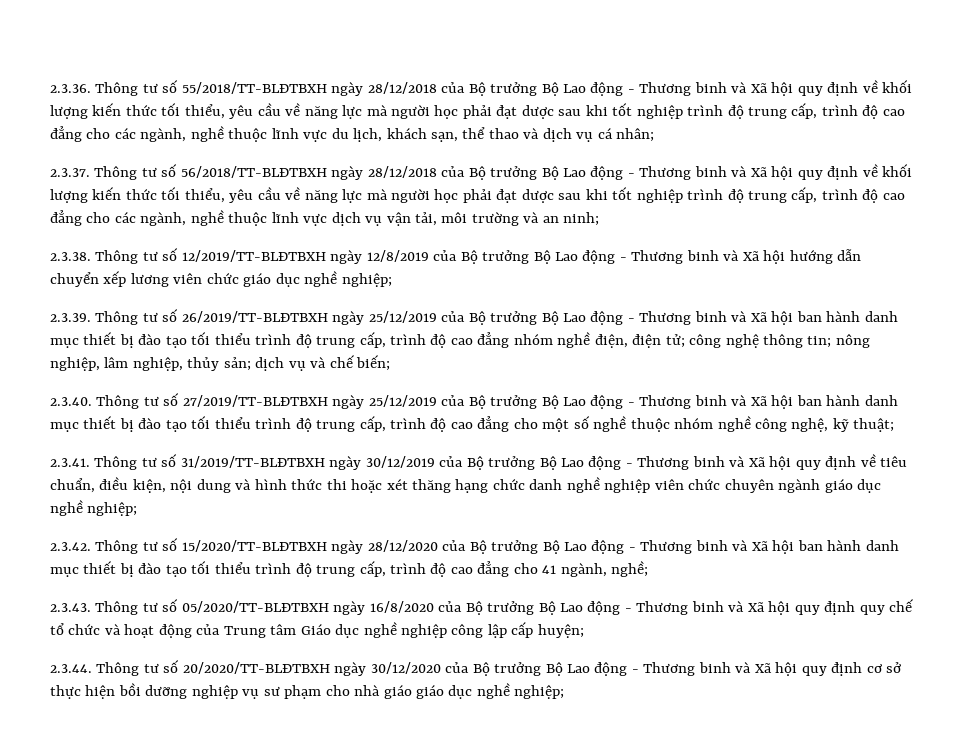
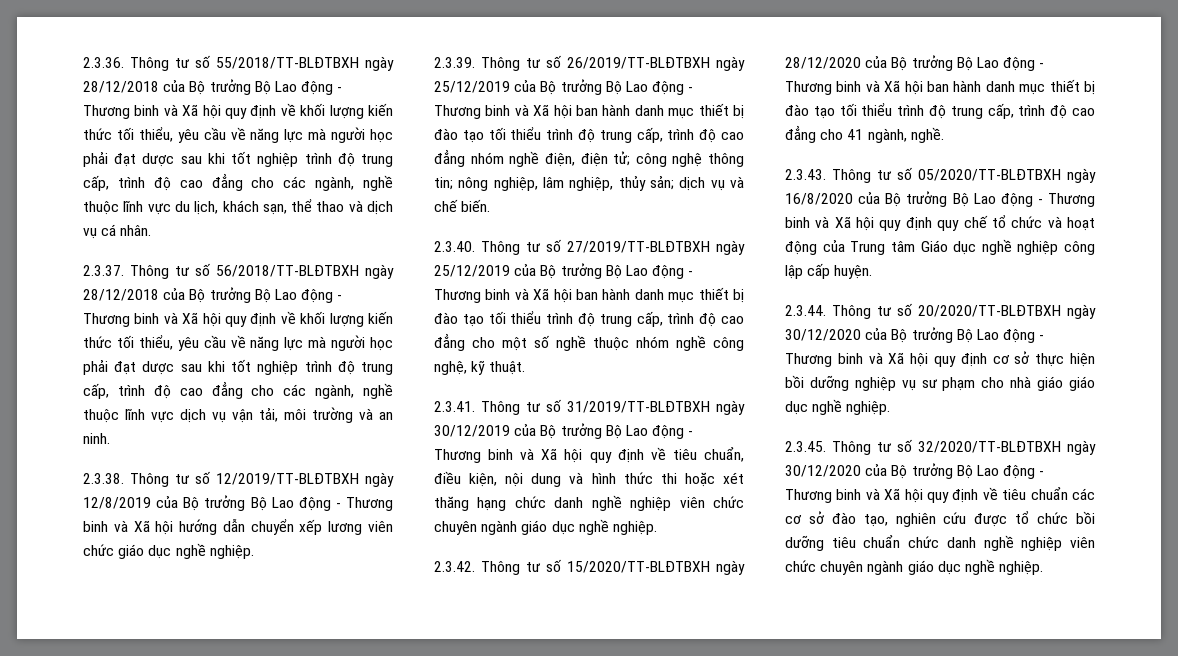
- 2.3.36. Thông tư số 55/2018/TT-BLĐTBXH ngày 28/12/2018 của Bộ trưởng Bộ Lao động - Thương binh và Xã hội quy định về khối lượng kiến thức tối thiểu, yêu cầu về năng lực mà người học phải đạt dược sau khi tốt nghiệp trình độ trung cấp, trình độ cao đẳng cho các ngành, nghề thuộc lĩnh vực du lịch, khách sạn, thể thao và dịch vụ cá nhân;
+ 2.3.36. Thông tư số 55/2018/TT-BLĐTBXH ngày 28/12/2018 của Bộ trưởng Bộ Lao động - Thương binh và Xã hội quy định về khối lượng kiến thức tối thiểu, yêu cầu về năng lực mà người học phải đạt dược sau khi tốt nghiệp trình độ trung cấp, trình độ cao đẳng cho các ngành, nghề thuộc lĩnh vực du lịch, khách sạn, thể thao và dịch vụ cá nhân.
- 2.3.37. Thông tư số 56/2018/TT-BLĐTBXH ngày 28/12/2018 của Bộ trưởng Bộ Lao động - Thương binh và Xã hội quy định về khối lượng kiến thức tối thiểu, yêu cầu về năng lực mà người học phải đạt dược sau khi tốt nghiệp trình độ trung cấp, trình độ cao đẳng cho các ngành, nghề thuộc lĩnh vực dịch vụ vận tải, môi trường và an ninh;
+ 2.3.37. Thông tư số 56/2018/TT-BLĐTBXH ngày 28/12/2018 của Bộ trưởng Bộ Lao động - Thương binh và Xã hội quy định về khối lượng kiến thức tối thiểu, yêu cầu về năng lực mà người học phải đạt dược sau khi tốt nghiệp trình độ trung cấp, trình độ cao đẳng cho các ngành, nghề thuộc lĩnh vực dịch vụ vận tải, môi trường và an ninh.
- 2.3.38. Thông tư số 12/2019/TT-BLĐTBXH ngày 12/8/2019 của Bộ trưởng Bộ Lao động - Thương binh và Xã hội hướng dẫn chuyển xếp lương viên chức giáo dục nghề nghiệp;
+ 2.3.38. Thông tư số 12/2019/TT-BLĐTBXH ngày 12/8/2019 của Bộ trưởng Bộ Lao động - Thương binh và Xã hội hướng dẫn chuyển xếp lương viên chức giáo dục nghề nghiệp.
- 2.3.39. Thông tư số 26/2019/TT-BLĐTBXH ngày 25/12/2019 của Bộ trưởng Bộ Lao động - Thương binh và Xã hội ban hành danh mục thiết bị đào tạo tối thiểu trình độ trung cấp, trình độ cao đẳng nhóm nghề điện, điện tử; công nghệ thông tin; nông nghiệp, lâm nghiệp, thủy sản; dịch vụ và chế biến;
+ 2.3.39. Thông tư số 26/2019/TT-BLĐTBXH ngày 25/12/2019 của Bộ trưởng Bộ Lao động - Thương binh và Xã hội ban hành danh mục thiết bị đào tạo tối thiểu trình độ trung cấp, trình độ cao đẳng nhóm nghề điện, điện tử; công nghệ thông tin; nông nghiệp, lâm nghiệp, thủy sản; dịch vụ và chế biến.
- 2.3.40. Thông tư số 27/2019/TT-BLĐTBXH ngày 25/12/2019 của Bộ trưởng Bộ Lao động - Thương binh và Xã hội ban hành danh mục thiết bị đào tạo tối thiểu trình độ trung cấp, trình độ cao đẳng cho một số nghề thuộc nhóm nghề công nghệ, kỹ thuật;
+ 2.3.40. Thông tư số 27/2019/TT-BLĐTBXH ngày 25/12/2019 của Bộ trưởng Bộ Lao động - Thương binh và Xã hội ban hành danh mục thiết bị đào tạo tối thiểu trình độ trung cấp, trình độ cao đẳng cho một số nghề thuộc nhóm nghề công nghệ, kỹ thuật.
- 2.3.41. Thông tư số 31/2019/TT-BLĐTBXH ngày 30/12/2019 của Bộ trưởng Bộ Lao động - Thương binh và Xã hội quy định về tiêu chuẩn, điều kiện, nội dung và hình thức thi hoặc xét thăng hạng chức danh nghề nghiệp viên chức chuyên ngành giáo dục nghề nghiệp;
+ 2.3.41. Thông tư số 31/2019/TT-BLĐTBXH ngày 30/12/2019 của Bộ trưởng Bộ Lao động - Thương binh và Xã hội quy định về tiêu chuẩn, điều kiện, nội dung và hình thức thi hoặc xét thăng hạng chức danh nghề nghiệp viên chức chuyên ngành giáo dục nghề nghiệp.
- 2.3.42. Thông tư số 15/2020/TT-BLĐTBXH ngày 28/12/2020 của Bộ trưởng Bộ Lao động - Thương binh và Xã hội ban hành danh mục thiết bị đào tạo tối thiểu trình độ trung cấp, trình độ cao đẳng cho 41 ngành, nghề;
+ 2.3.42. Thông tư số 15/2020/TT-BLĐTBXH ngày 28/12/2020 của Bộ trưởng Bộ Lao động - Thương binh và Xã hội ban hành danh mục thiết bị đào tạo tối thiểu trình độ trung cấp, trình độ cao đẳng cho 41 ngành, nghề.
- 2.3.43. Thông tư số 05/2020/TT-BLĐTBXH ngày 16/8/2020 của Bộ trưởng Bộ Lao động - Thương binh và Xã hội quy định quy chế tổ chức và hoạt động của Trung tâm Giáo dục nghề nghiệp công lập cấp huyện;
+ 2.3.43. Thông tư số 05/2020/TT-BLĐTBXH ngày 16/8/2020 của Bộ trưởng Bộ Lao động - Thương binh và Xã hội quy định quy chế tổ chức và hoạt động của Trung tâm Giáo dục nghề nghiệp công lập cấp huyện.
- 2.3.44. Thông tư số 20/2020/TT-BLĐTBXH ngày 30/12/2020 của Bộ trưởng Bộ Lao động - Thương binh và Xã hội quy định cơ sở thực hiện bồi dưỡng nghiệp vụ sư phạm cho nhà giáo giáo dục nghề nghiệp;
+ 2.3.44. Thông tư số 20/2020/TT-BLĐTBXH ngày 30/12/2020 của Bộ trưởng Bộ Lao động - Thương binh và Xã hội quy định cơ sở thực hiện bồi dưỡng nghiệp vụ sư phạm cho nhà giáo giáo dục nghề nghiệp.
+ 2.3.45. Thông tư số 32/2020/TT-BLĐTBXH ngày 30/12/2020 của Bộ trưởng Bộ Lao động - Thương binh và Xã hội quy định về tiêu chuẩn các cơ sở đào tạo, nghiên cứu được tổ chức bồi dưỡng tiêu chuẩn chức danh nghề nghiệp viên chức chuyên ngành giáo dục nghề nghiệp.

